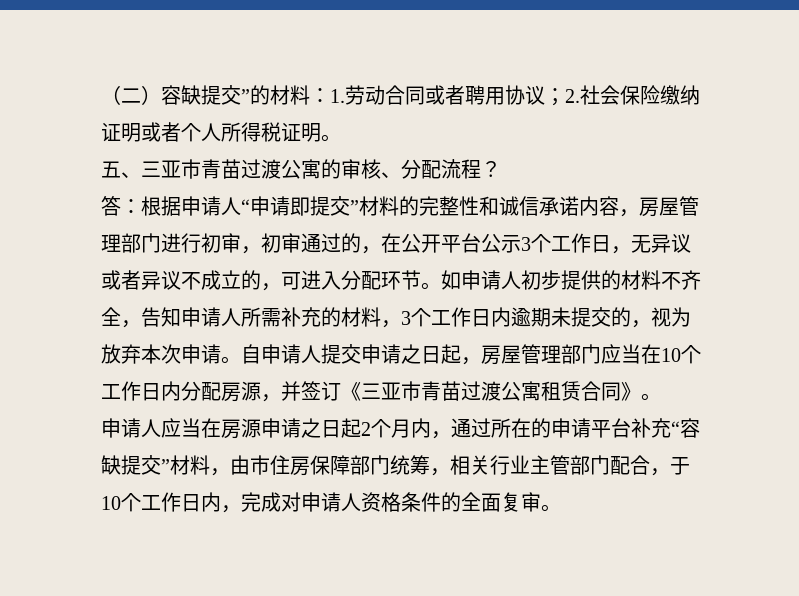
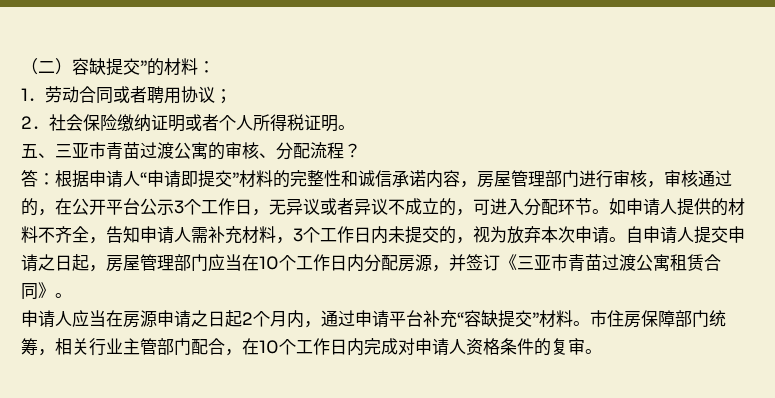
- （二）容缺提交”的材料：1.劳动合同或者聘用协议；2.社会保险缴纳证明或者个人所得税证明。
+ （二）容缺提交”的材料：
+ 1．劳动合同或者聘用协议；
+ 2．社会保险缴纳证明或者个人所得税证明。
- 答：根据申请人“申请即提交”材料的完整性和诚信承诺内容，房屋管理部门进行初审，初审通过的，在公开平台公示3个工作日，无异议或者异议不成立的，可进入分配环节。
+ 答：根据申请人“申请即提交”材料的完整性和诚信承诺内容，房屋管理部门进行审核，审核通过的，在公开平台公示3个工作日，无异议或者异议不成立的，可进入分配环节。
- 如申请人初步提供的材料不齐全，告知申请人所需补充的材料，3个工作日内逾期未提交的，视为放弃本次申请。
+ 如申请人提供的材料不齐全，告知申请人需补充材料，3个工作日内未提交的，视为放弃本次申请。
- 申请人应当在房源申请之日起2个月内，通过所在的申请平台补充“容缺提交”材料，由市住房保障部门统筹，相关行业主管部门配合，于10个工作日内，完成对申请人资格条件的全面复审。
+ 申请人应当在房源申请之日起2个月内，通过申请平台补充“容缺提交”材料。市住房保障部门统筹，相关行业主管部门配合，在10个工作日内完成对申请人资格条件的复审。

